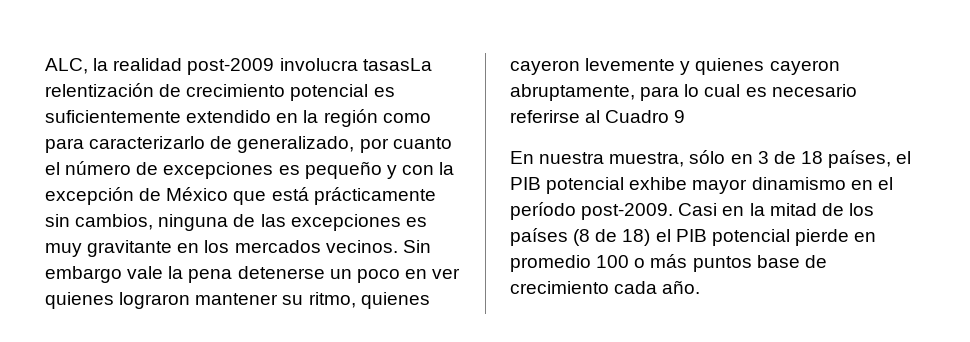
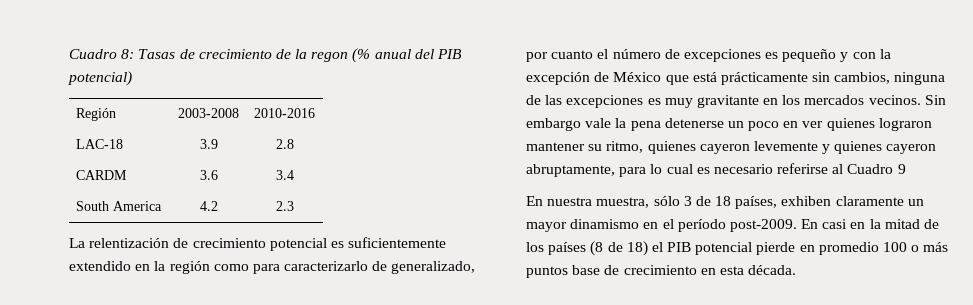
- ALC, la realidad post-2009 involucra tasasLa relentización de crecimiento potencial es suficientemente extendido en la región como para caracterizarlo de generalizado, por cuanto el número de excepciones es pequeño y con la excepción de México que está prácticamente sin cambios, ninguna de las excepciones es muy gravitante en los mercados vecinos.
+ Cuadro 8: Tasas de crecimiento de la regon (% anual del PIB potencial)
+ Región | 2003-2008 | 2010-2016
+ LAC-18 | 3.9 | 2.8
+ CARDM | 3.6 | 3.4
+ South America | 4.2 | 2.3
+ La relentización de crecimiento potencial es suficientemente extendido en la región como para caracterizarlo de generalizado, por cuanto el número de excepciones es pequeño y con la excepción de México que está prácticamente sin cambios, ninguna de las excepciones es muy gravitante en los mercados vecinos.
- En nuestra muestra, sólo en 3 de 18 países, el PIB potencial exhibe mayor dinamismo en el período post-2009.
+ En nuestra muestra, sólo 3 de 18 países, exhiben claramente un mayor dinamismo en el período post-2009.
- Casi en la mitad de los países (8 de 18) el PIB potencial pierde en promedio 100 o más puntos base de crecimiento cada año.
+ En casi en la mitad de los países (8 de 18) el PIB potencial pierde en promedio 100 o más puntos base de crecimiento en esta década.

